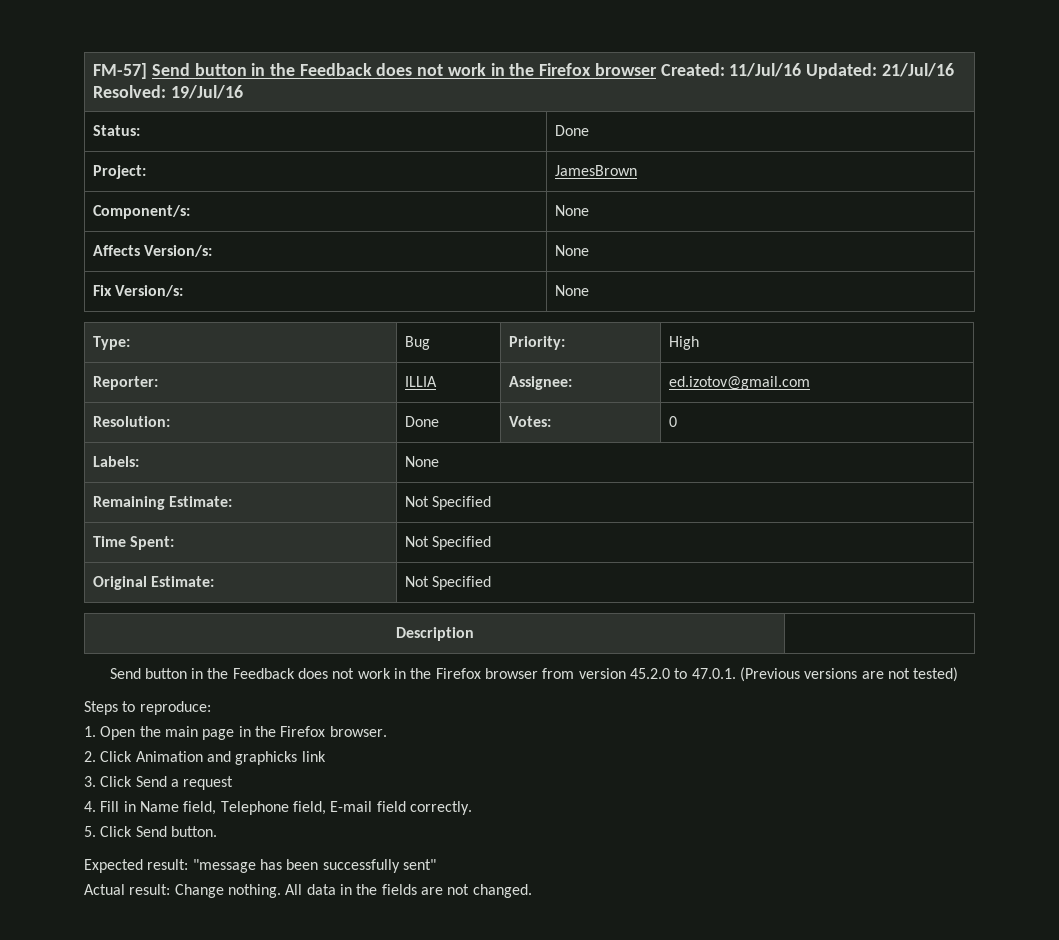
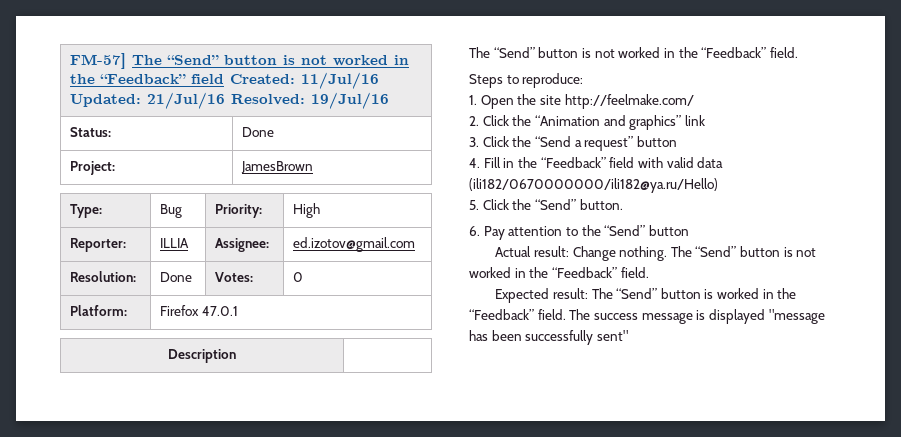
- FM-57] Send button in the Feedback does not work in the Firefox browser Created: 11/Jul/16 Updated: 21/Jul/16 Resolved: 19/Jul/16
+ FM-57] The “Send” button is not worked in the “Feedback” field Created: 11/Jul/16 Updated: 21/Jul/16 Resolved: 19/Jul/16
- Component/s: | None
- Affects Version/s: | None
- Fix Version/s: | None
- Labels: | None
- Remaining Estimate: | Not Specified
- Time Spent: | Not Specified
- Original Estimate: | Not Specified
+ Platform: | Firefox 47.0.1
  Description |
- Send button in the Feedback does not work in the Firefox browser from version 45.2.0 to 47.0.1. (Previous versions are not tested)
+ The “Send” button is not worked in the “Feedback” field.
- 1. Open the main page in the Firefox browser.
- 2. Click Animation and graphicks link
- 3. Click Send a request
- 4. Fill in Name field, Telephone field, E-mail field correctly.
+ 1. Open the site http://feelmake.com/
+ 2. Click the “Animation and graphics” link
+ 3. Click the “Send a request” button
+ 4. Fill in the “Feedback” field with valid data (ili182/0670000000/ili182@ya.ru/Hello)
- 5. Click Send button.
+ 5. Click the “Send” button.
- Expected result: "message has been successfully sent"
+ 6. Pay attention to the “Send” button
+ Actual result: Change nothing. The “Send” button is not worked in the “Feedback” field.
+ Expected result: The “Send” button is worked in the “Feedback” field. The success message is displayed "message has been successfully sent"
- Actual result: Change nothing. All data in the fields are not changed.

